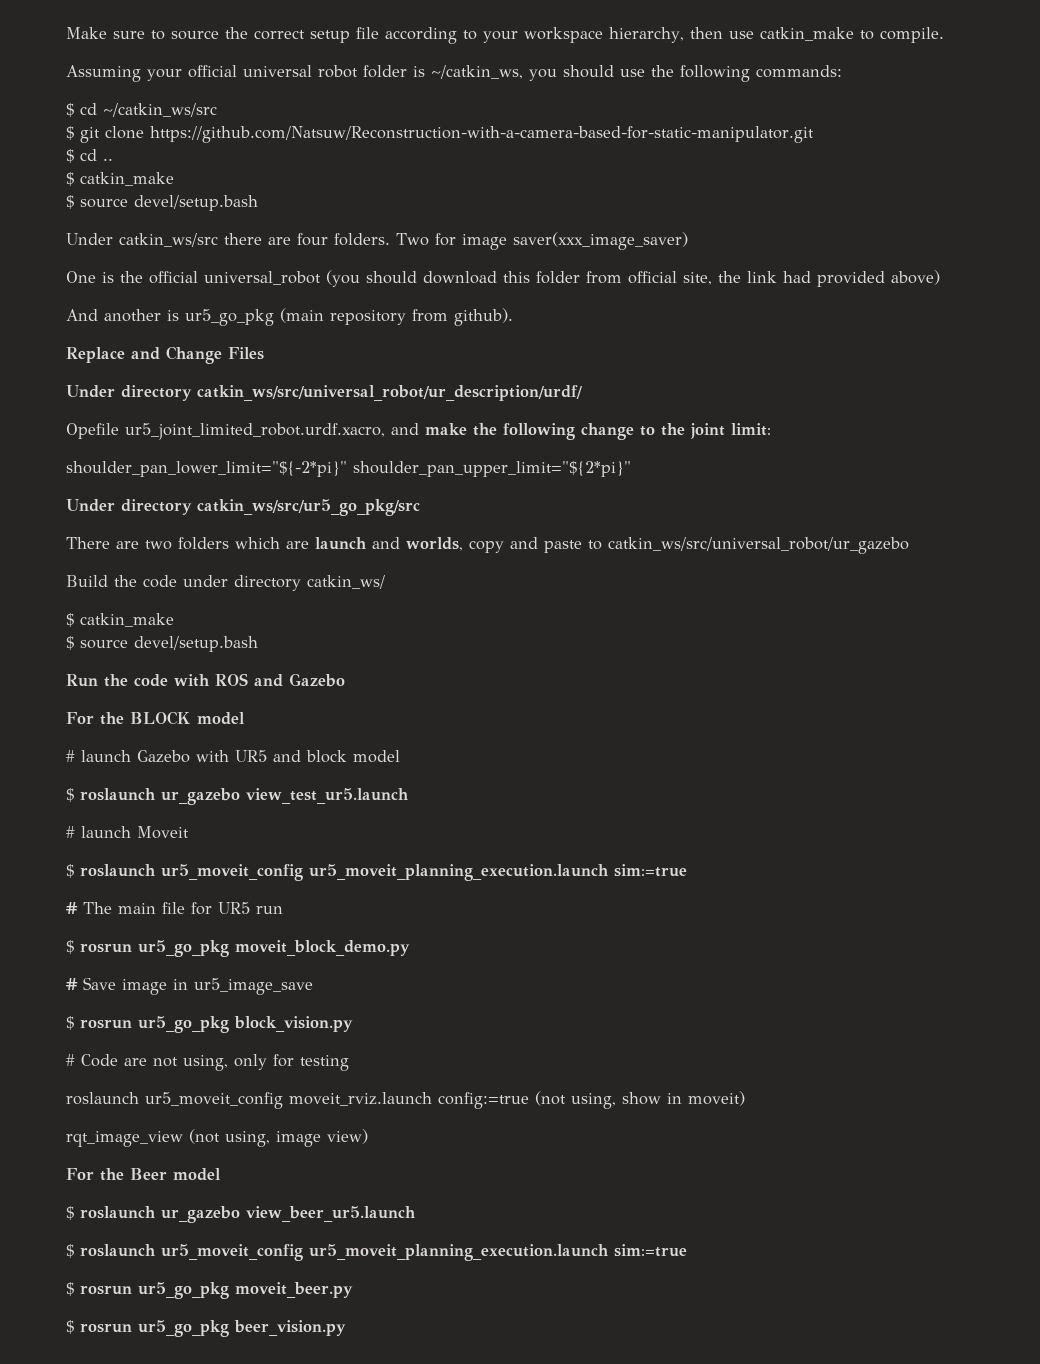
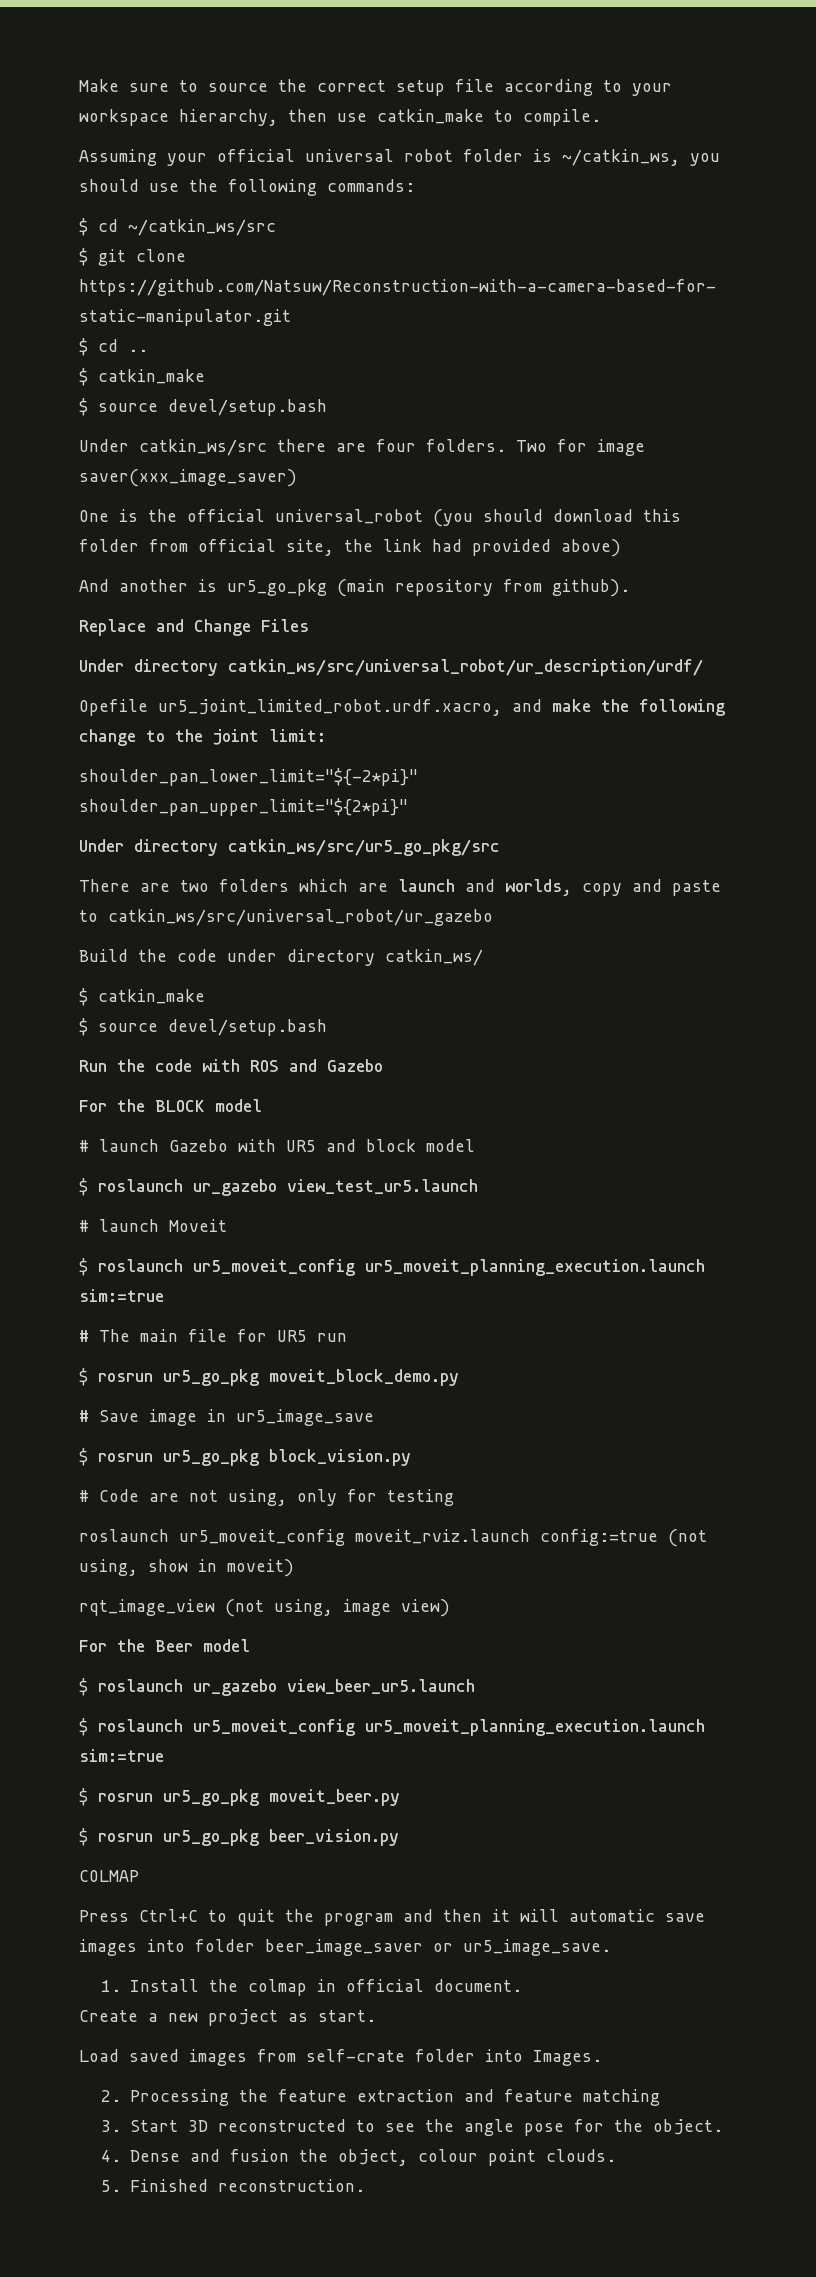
+ COLMAP
+ Press Ctrl+C to quit the program and then it will automatic save images into folder beer_image_saver or ur5_image_save.
+ 1. Install the colmap in official document.
+ Create a new project as start.
+ Load saved images from self-crate folder into Images.
+ 2. Processing the feature extraction and feature matching
+ 3. Start 3D reconstructed to see the angle pose for the object.
+ 4. Dense and fusion the object, colour point clouds.
+ 5. Finished reconstruction.

